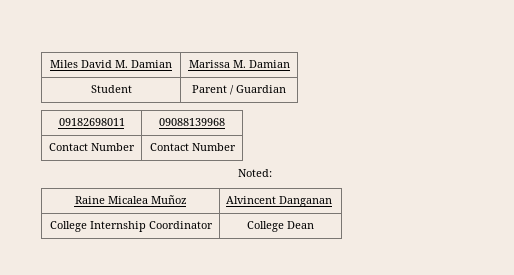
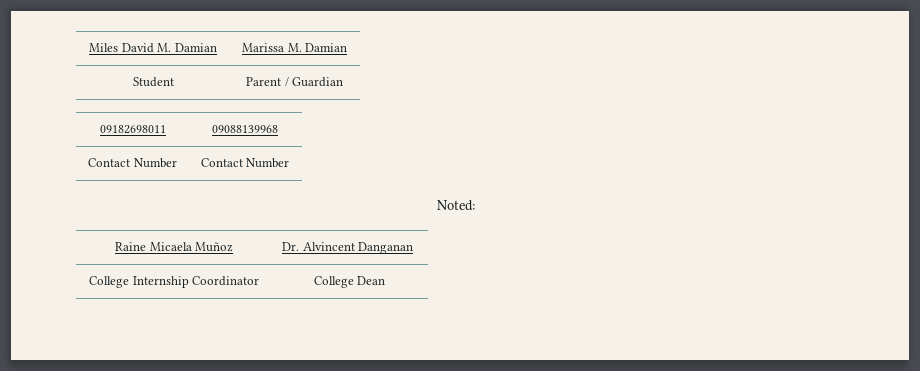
- Raine Micalea Muñoz | Alvincent Danganan
+ Raine Micaela Muñoz | Dr. Alvincent Danganan

